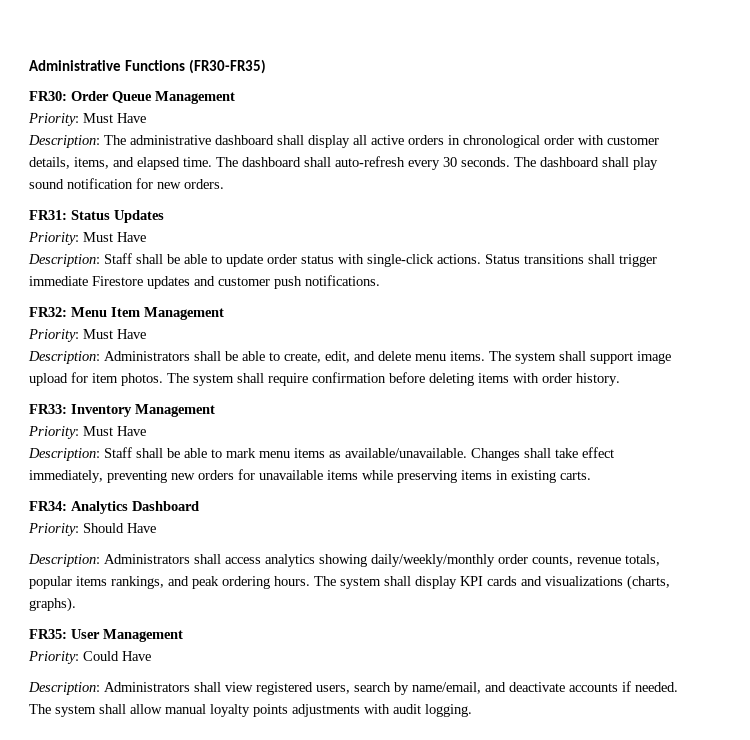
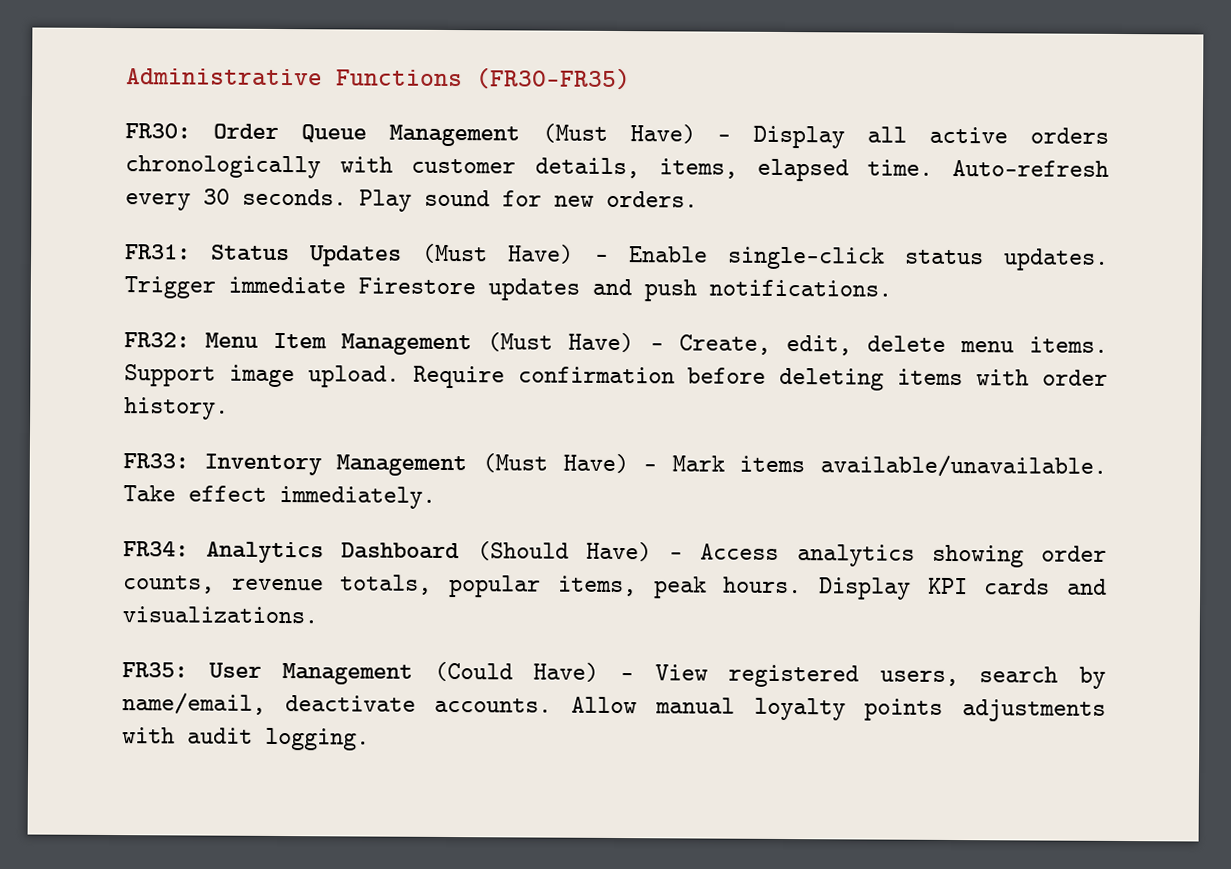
- FR30: Order Queue Management
- Priority: Must Have
- Description: The administrative dashboard shall display all active orders in chronological order with customer details, items, and elapsed time.
+ FR30: Order Queue Management (Must Have) - Display all active orders chronologically with customer details, items, elapsed time.
- The dashboard shall auto-refresh every 30 seconds. The dashboard shall play sound notification for new orders.
+ Auto-refresh every 30 seconds. Play sound for new orders.
- FR31: Status Updates
- Priority: Must Have
- Description: Staff shall be able to update order status with single-click actions. Status transitions shall trigger immediate Firestore updates and customer push notifications.
+ FR31: Status Updates (Must Have) - Enable single-click status updates. Trigger immediate Firestore updates and push notifications.
- FR32: Menu Item Management
- Priority: Must Have
- Description: Administrators shall be able to create, edit, and delete menu items. The system shall support image upload for item photos. The system shall require confirmation before deleting items with order history.
+ FR32: Menu Item Management (Must Have) - Create, edit, delete menu items. Support image upload. Require confirmation before deleting items with order history.
- FR33: Inventory Management
- Priority: Must Have
- Description: Staff shall be able to mark menu items as available/unavailable. Changes shall take effect immediately, preventing new orders for unavailable items while preserving items in existing carts.
- FR34: Analytics Dashboard
- Priority: Should Have
- Description: Administrators shall access analytics showing daily/weekly/monthly order counts, revenue totals, popular items rankings, and peak ordering hours. The system shall display KPI cards and visualizations (charts, graphs).
- FR35: User Management
- Priority: Could Have
- Description: Administrators shall view registered users, search by name/email, and deactivate accounts if needed. The system shall allow manual loyalty points adjustments with audit logging.
+ FR33: Inventory Management (Must Have) - Mark items available/unavailable. Take effect immediately.
+ FR34: Analytics Dashboard (Should Have) - Access analytics showing order counts, revenue totals, popular items, peak hours. Display KPI cards and visualizations.
+ FR35: User Management (Could Have) - View registered users, search by name/email, deactivate accounts. Allow manual loyalty points adjustments with audit logging.

